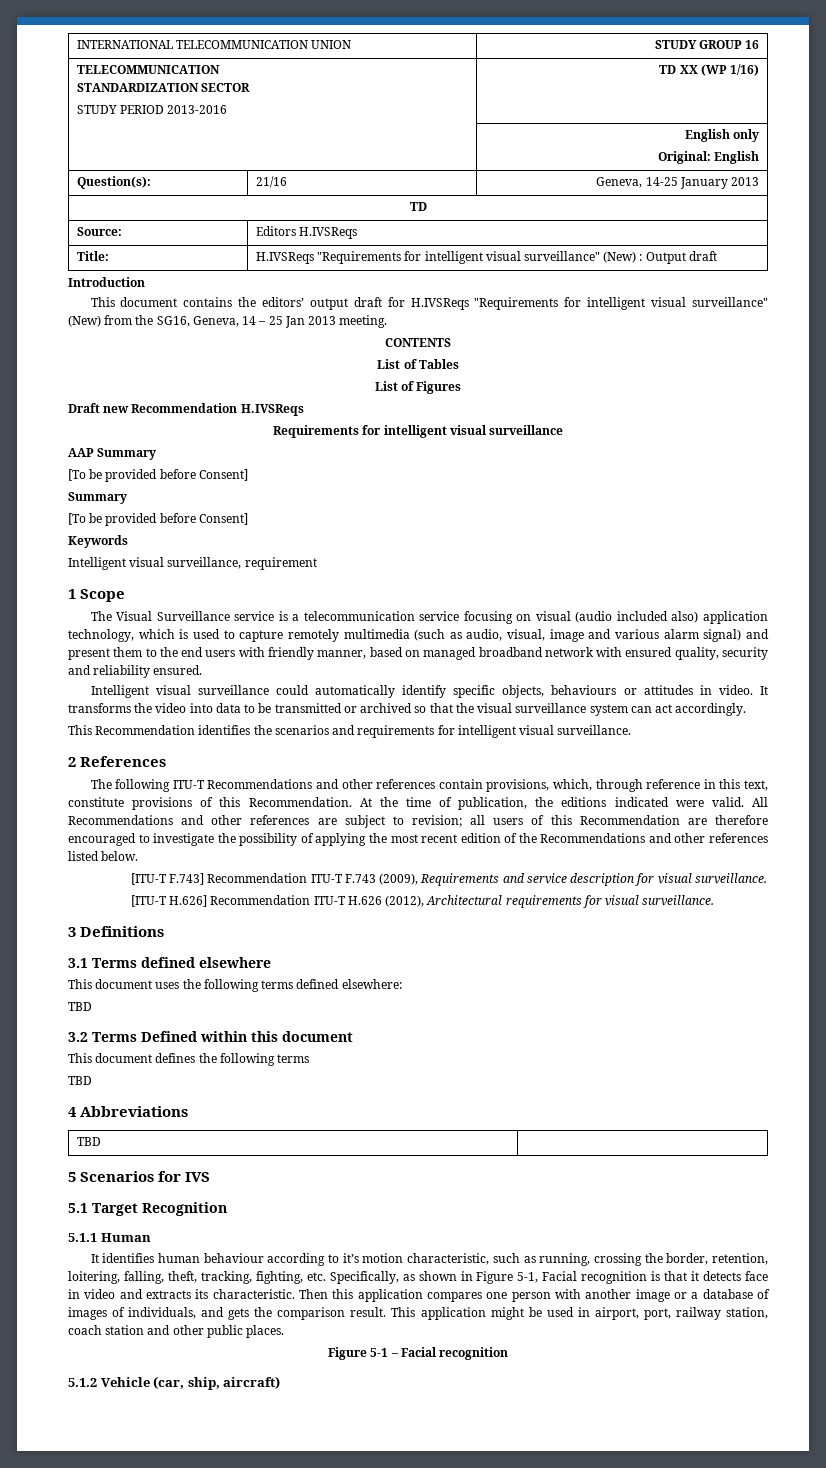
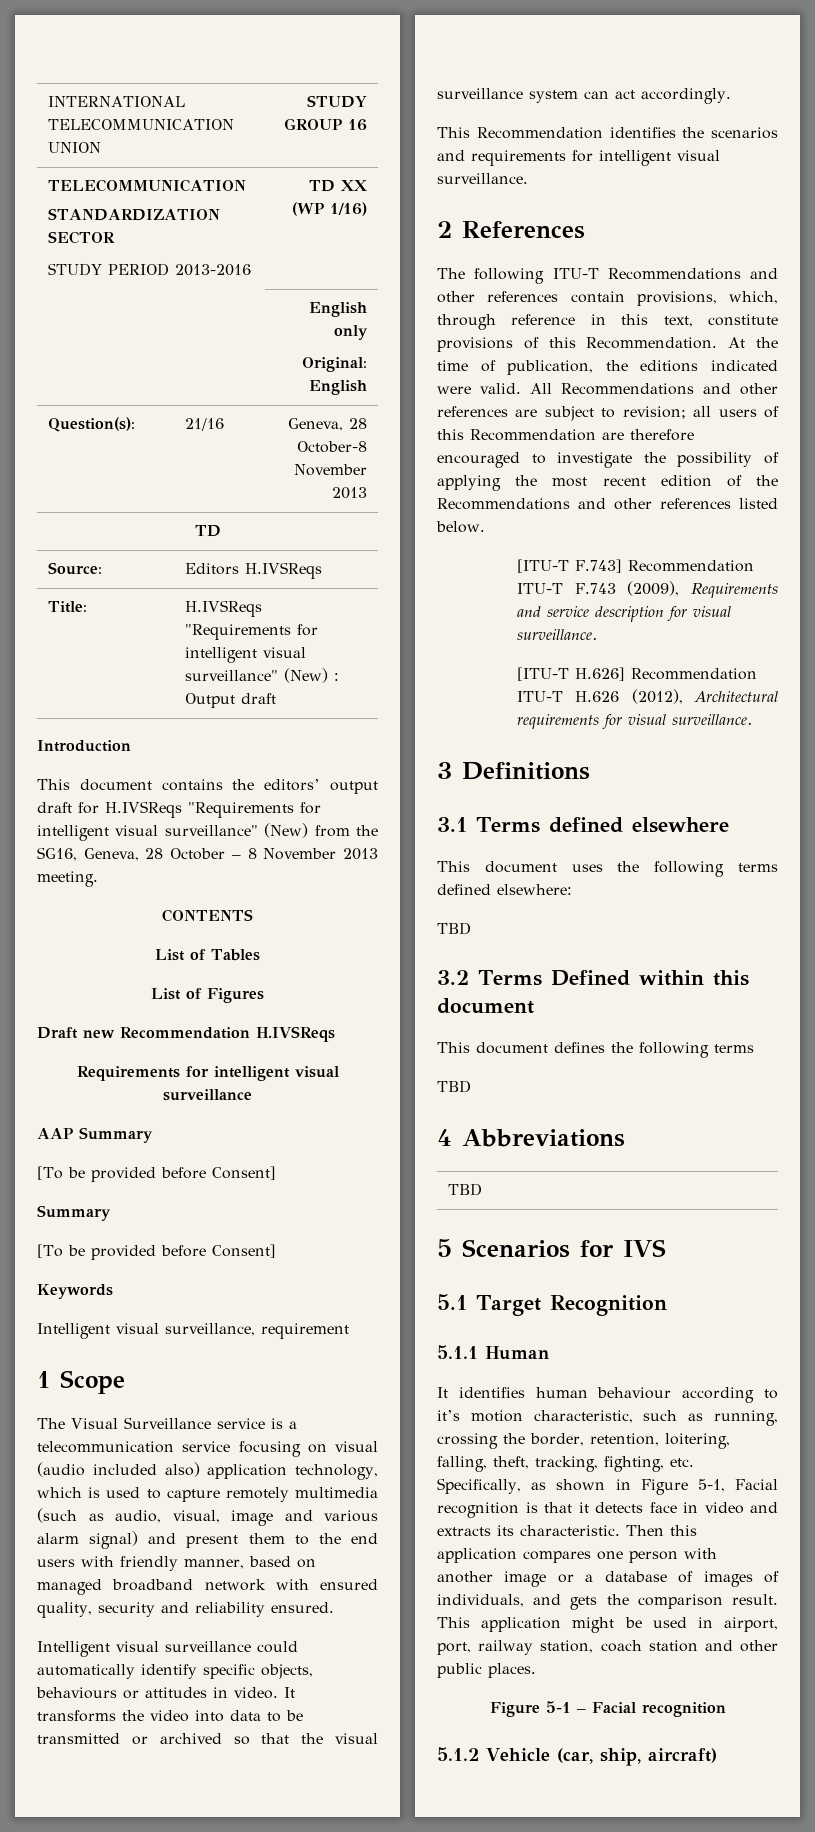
- Question(s): | 21/16 | Geneva, 14-25 January 2013
+ Question(s): | 21/16 | Geneva, 28 October-8 November 2013
- This document contains the editors’ output draft for H.IVSReqs "Requirements for intelligent visual surveillance" (New) from the SG16, Geneva, 14 – 25 Jan 2013 meeting.
+ This document contains the editors’ output draft for H.IVSReqs "Requirements for intelligent visual surveillance" (New) from the SG16, Geneva, 28 October – 8 November 2013 meeting.

